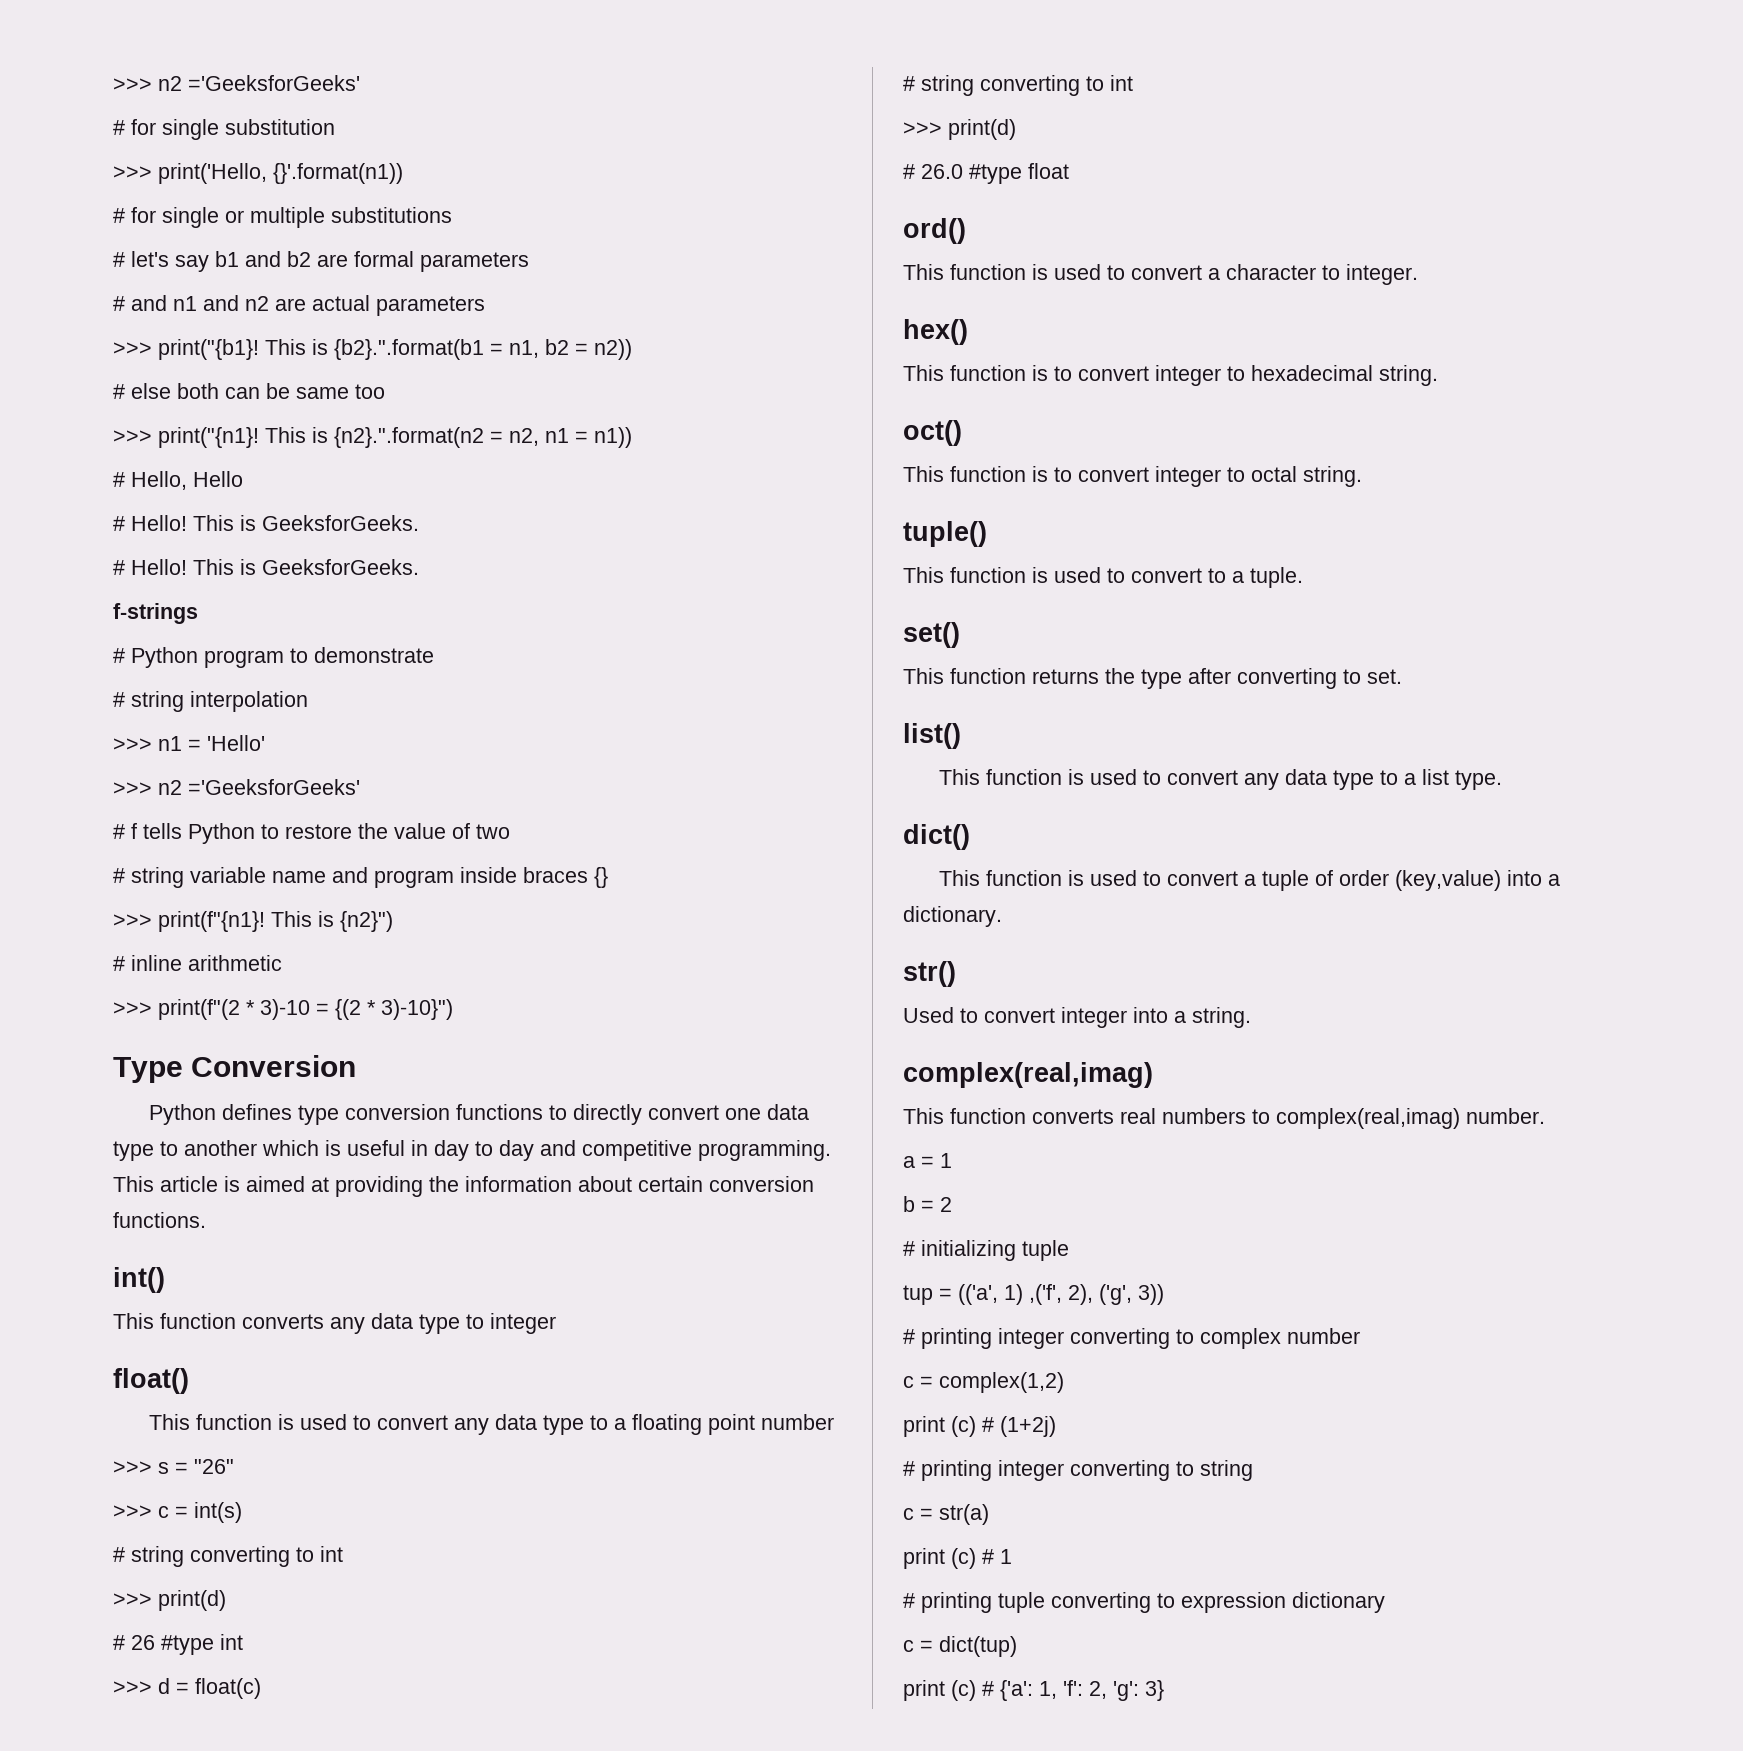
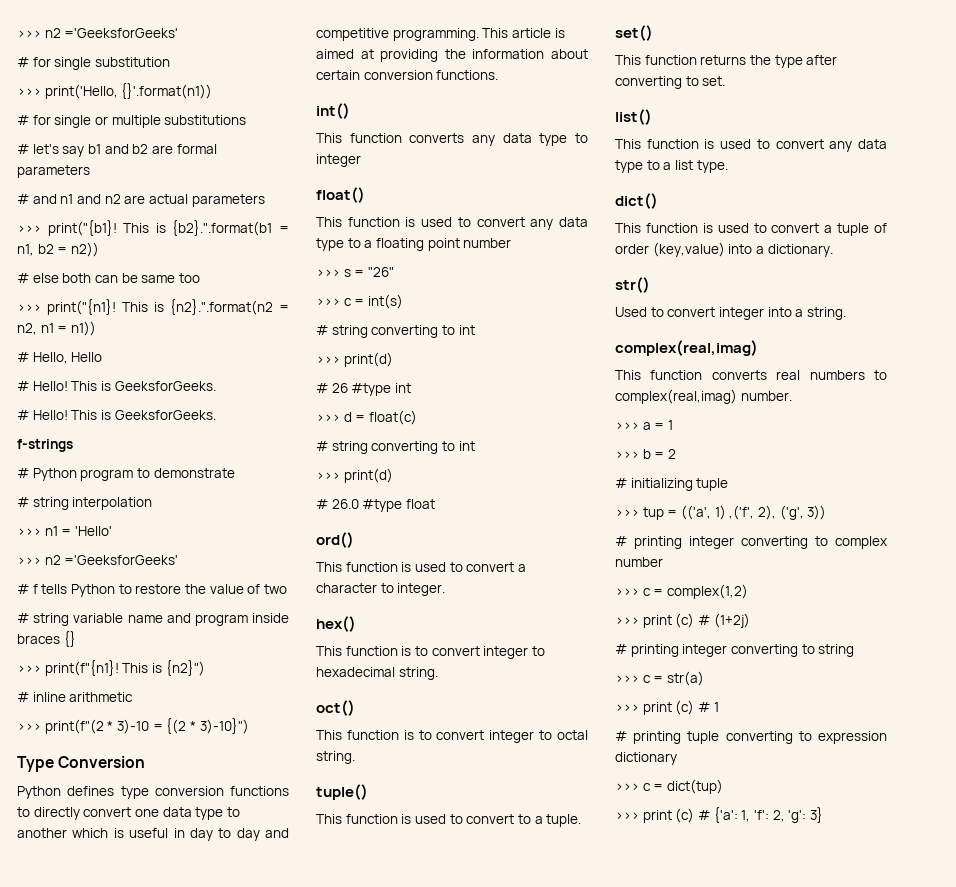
- a = 1
+ >>> a = 1
- b = 2
+ >>> b = 2
- tup = (('a', 1) ,('f', 2), ('g', 3))
+ >>> tup = (('a', 1) ,('f', 2), ('g', 3))
- c = complex(1,2)
+ >>> c = complex(1,2)
- print (c) # (1+2j)
+ >>> print (c) # (1+2j)
- c = str(a)
+ >>> c = str(a)
- print (c) # 1
+ >>> print (c) # 1
- c = dict(tup)
+ >>> c = dict(tup)
- print (c) # {'a': 1, 'f': 2, 'g': 3}
+ >>> print (c) # {'a': 1, 'f': 2, 'g': 3}

